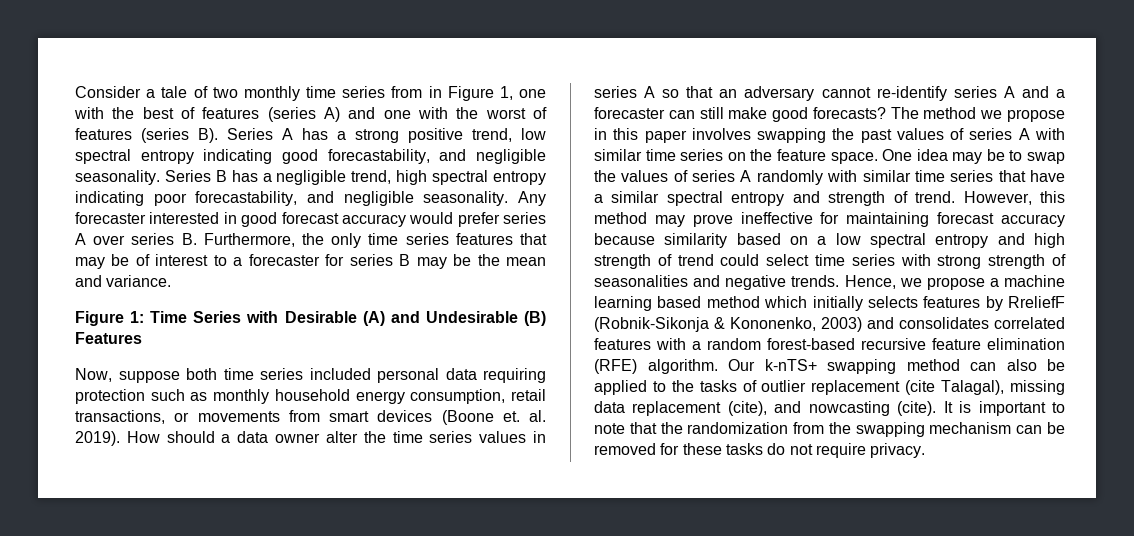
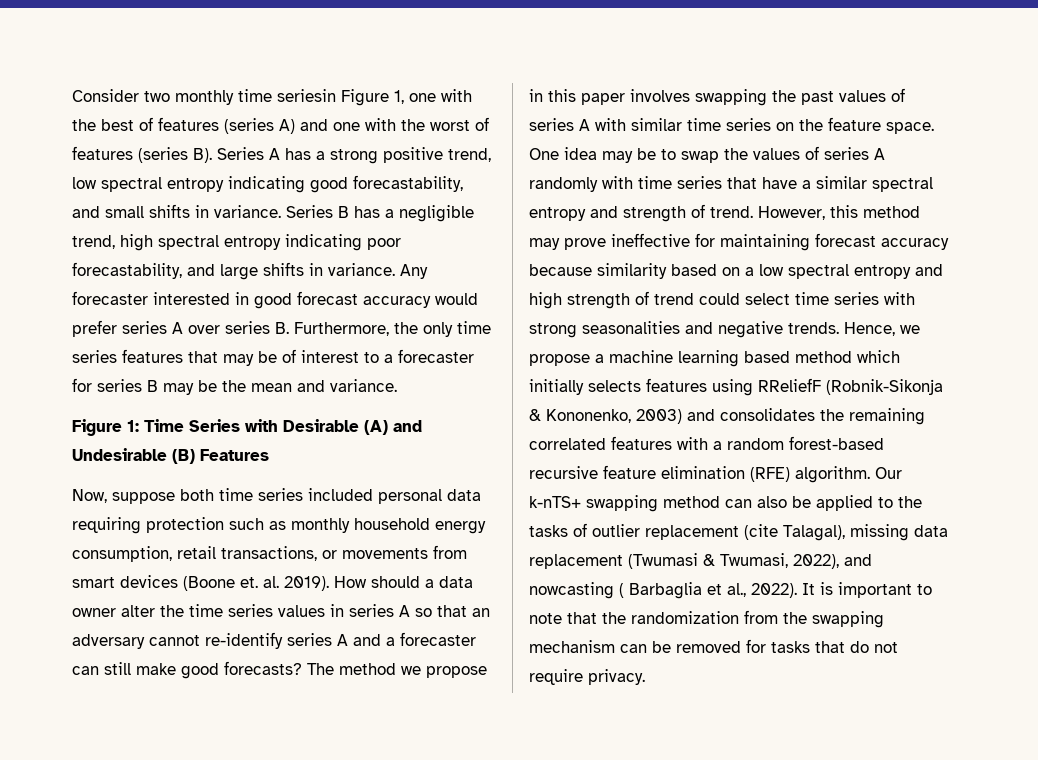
- Consider a tale of two monthly time series from in Figure 1, one with the best of features (series A) and one with the worst of features (series B). Series A has a strong positive trend, low spectral entropy indicating good forecastability, and negligible seasonality.
+ Consider two monthly time seriesin Figure 1, one with the best of features (series A) and one with the worst of features (series B). Series A has a strong positive trend, low spectral entropy indicating good forecastability, and small shifts in variance.
- Series B has a negligible trend, high spectral entropy indicating poor forecastability, and negligible seasonality.
+ Series B has a negligible trend, high spectral entropy indicating poor forecastability, and large shifts in variance.
- One idea may be to swap the values of series A randomly with similar time series that have a similar spectral entropy and strength of trend.
+ One idea may be to swap the values of series A randomly with time series that have a similar spectral entropy and strength of trend.
- However, this method may prove ineffective for maintaining forecast accuracy because similarity based on a low spectral entropy and high strength of trend could select time series with strong strength of seasonalities and negative trends.
+ However, this method may prove ineffective for maintaining forecast accuracy because similarity based on a low spectral entropy and high strength of trend could select time series with strong seasonalities and negative trends.
- Hence, we propose a machine learning based method which initially selects features by RreliefF (Robnik-Sikonja & Kononenko, 2003) and consolidates correlated features with a random forest-based recursive feature elimination (RFE) algorithm.
+ Hence, we propose a machine learning based method which initially selects features using RReliefF (Robnik-Sikonja & Kononenko, 2003) and consolidates the remaining correlated features with a random forest-based recursive feature elimination (RFE) algorithm.
- Our k-nTS+ swapping method can also be applied to the tasks of outlier replacement (cite Talagal), missing data replacement (cite), and nowcasting (cite).
+ Our k-nTS+ swapping method can also be applied to the tasks of outlier replacement (cite Talagal), missing data replacement (Twumasi & Twumasi, 2022), and nowcasting ( Barbaglia et al., 2022).
- It is important to note that the randomization from the swapping mechanism can be removed for these tasks do not require privacy.
+ It is important to note that the randomization from the swapping mechanism can be removed for tasks that do not require privacy.

